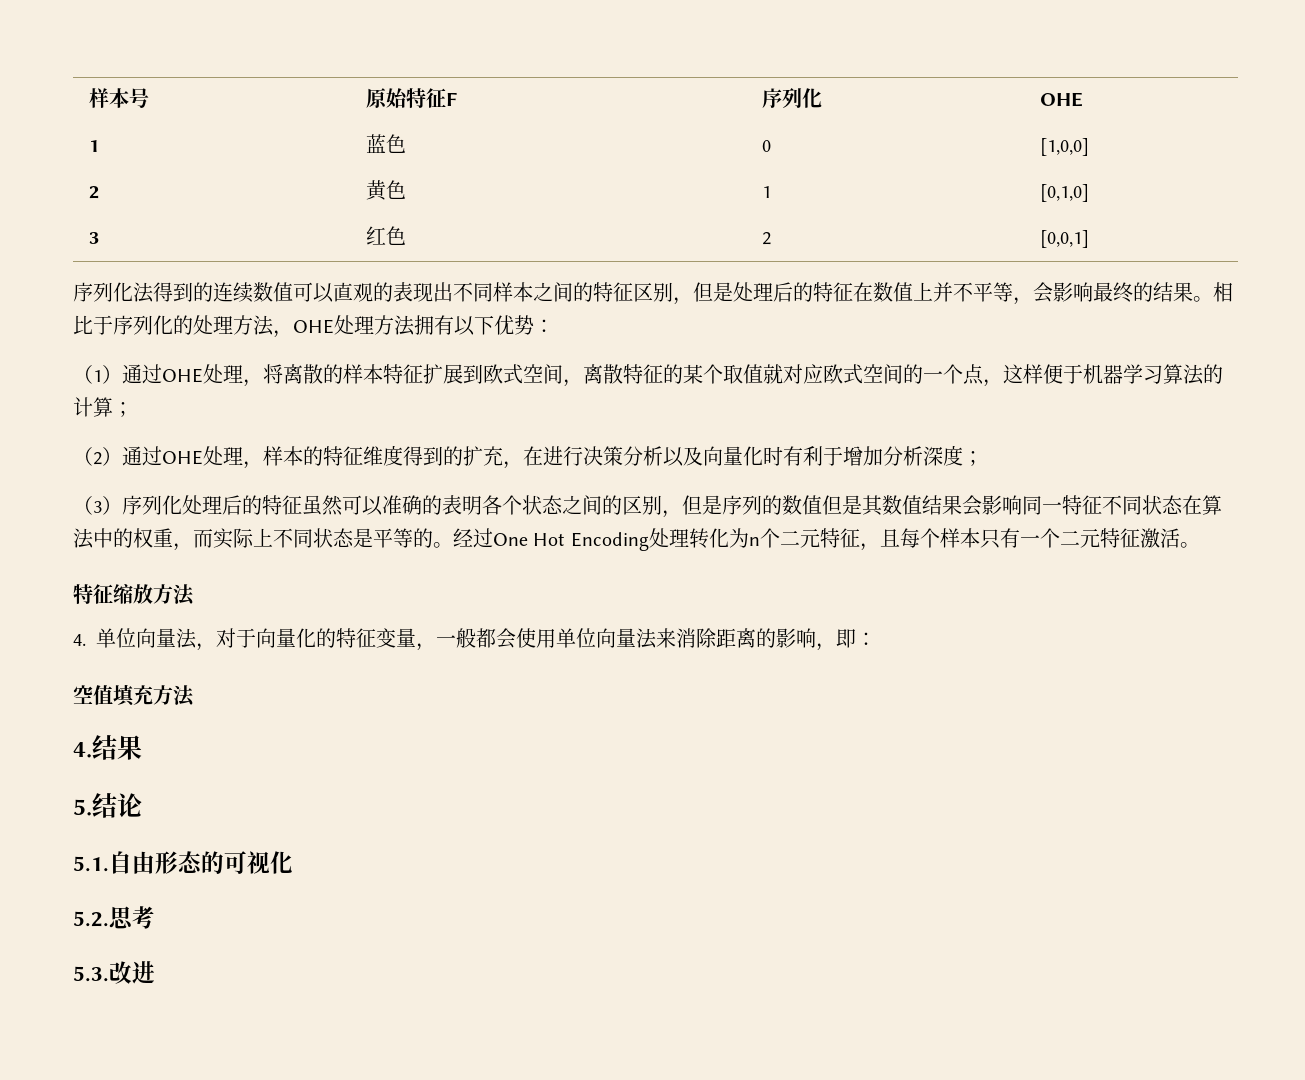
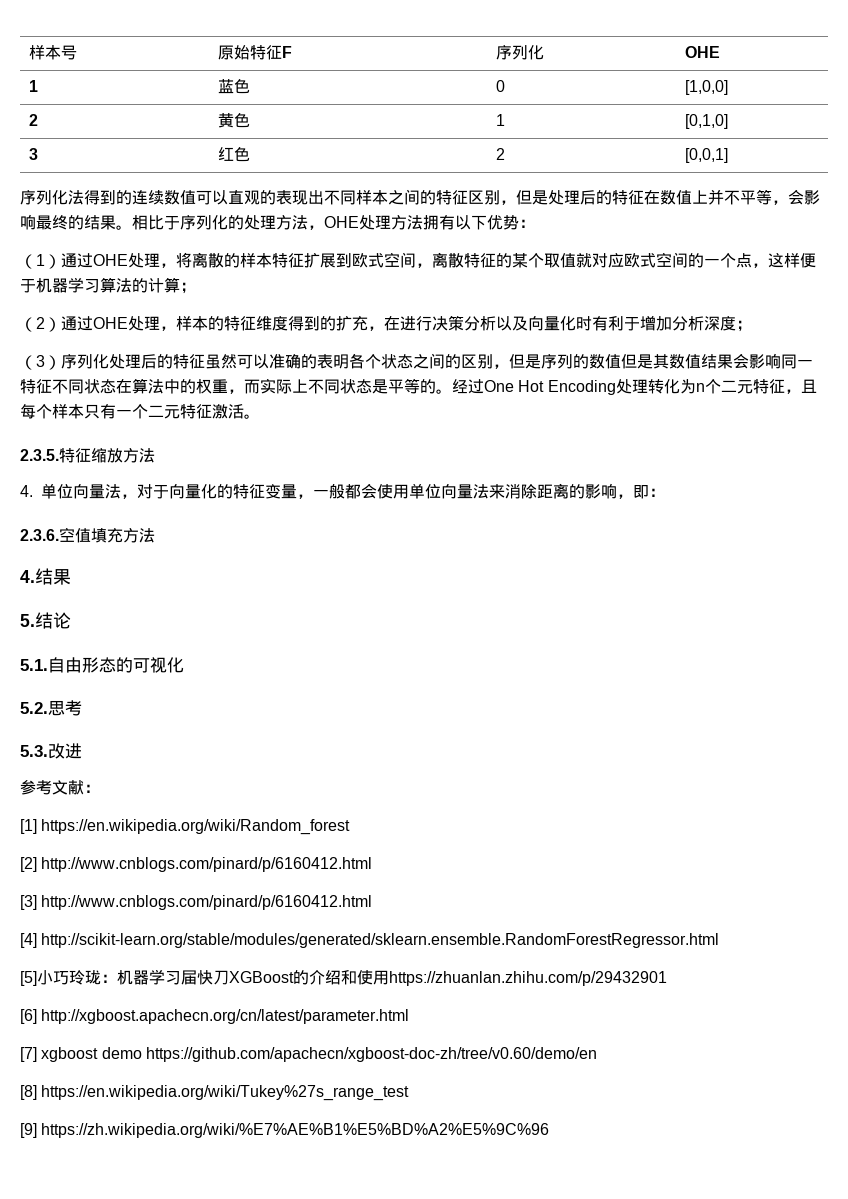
- 特征缩放方法
+ 2.3.5.特征缩放方法
- 空值填充方法
+ 2.3.6.空值填充方法
+ 参考文献：
+ [1] https://en.wikipedia.org/wiki/Random_forest
+ [2] http://www.cnblogs.com/pinard/p/6160412.html
+ [3] http://www.cnblogs.com/pinard/p/6160412.html
+ [4] http://scikit-learn.org/stable/modules/generated/sklearn.ensemble.RandomForestRegressor.html
+ [5]小巧玲珑：机器学习届快刀XGBoost的介绍和使用https://zhuanlan.zhihu.com/p/29432901
+ [6] http://xgboost.apachecn.org/cn/latest/parameter.html
+ [7] xgboost demo https://github.com/apachecn/xgboost-doc-zh/tree/v0.60/demo/en
+ [8] https://en.wikipedia.org/wiki/Tukey%27s_range_test
+ [9] https://zh.wikipedia.org/wiki/%E7%AE%B1%E5%BD%A2%E5%9C%96

